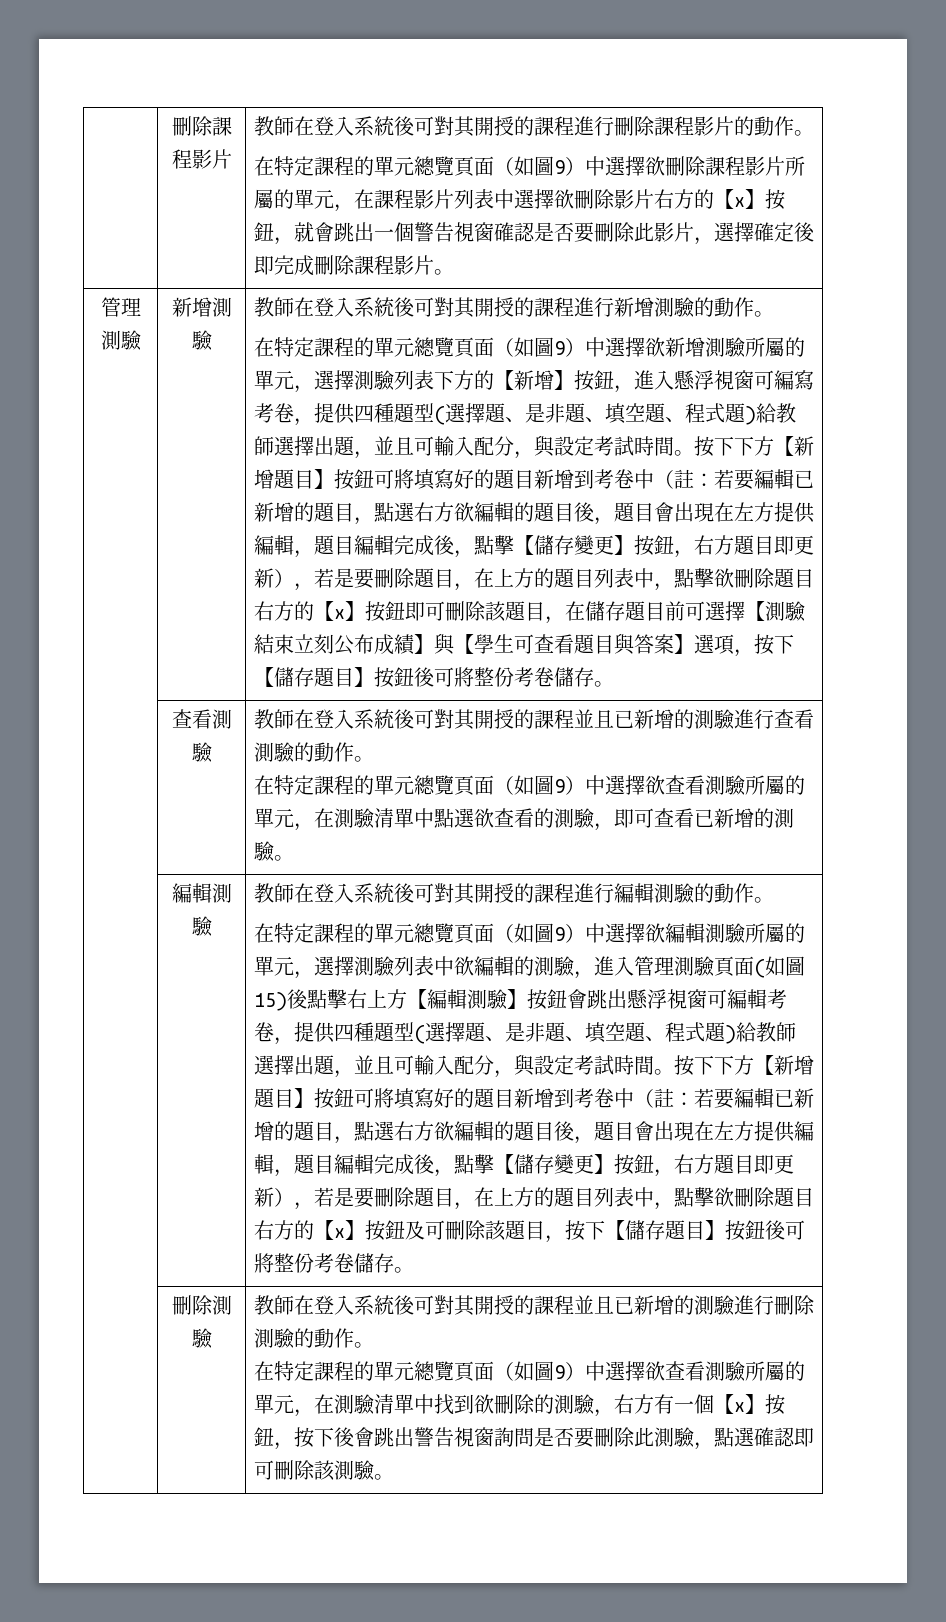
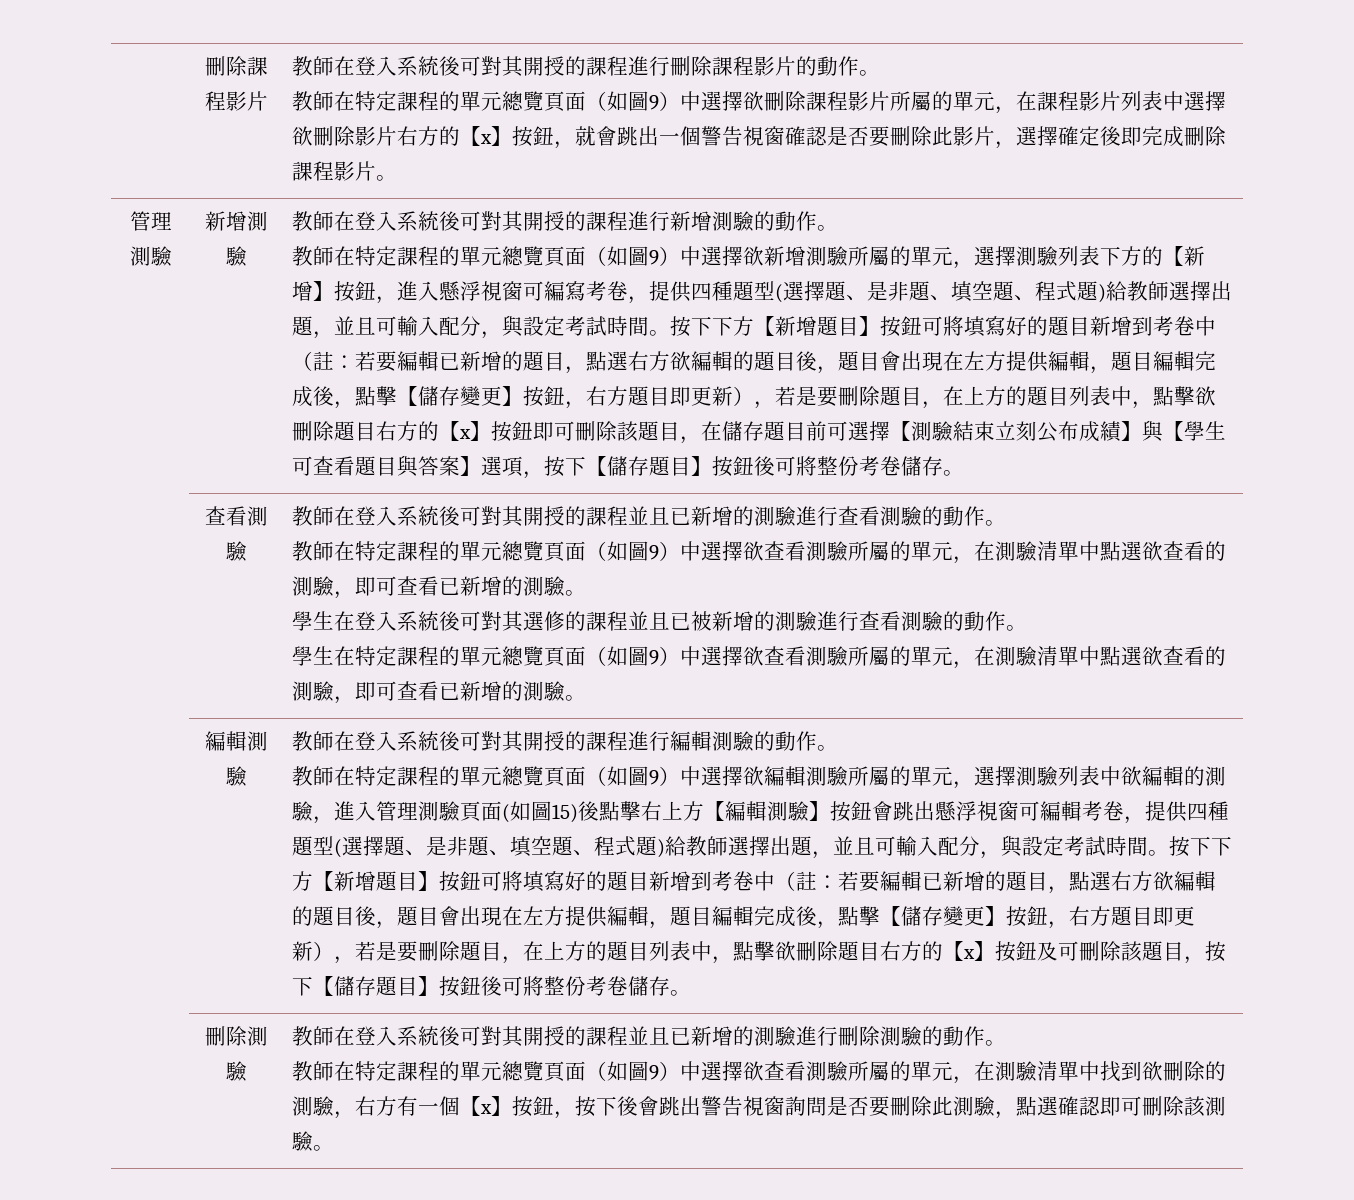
- 在特定課程的單元總覽頁面（如圖9）中選擇欲刪除課程影片所屬的單元，在課程影片列表中選擇欲刪除影片右方的【x】按鈕，就會跳出一個警告視窗確認是否要刪除此影片，選擇確定後即完成刪除課程影片。
+ 教師在特定課程的單元總覽頁面（如圖9）中選擇欲刪除課程影片所屬的單元，在課程影片列表中選擇欲刪除影片右方的【x】按鈕，就會跳出一個警告視窗確認是否要刪除此影片，選擇確定後即完成刪除課程影片。
- 在特定課程的單元總覽頁面（如圖9）中選擇欲新增測驗所屬的單元，選擇測驗列表下方的【新增】按鈕，進入懸浮視窗可編寫考卷，提供四種題型(選擇題、是非題、填空題、程式題)給教師選擇出題，並且可輸入配分，與設定考試時間。
+ 教師在特定課程的單元總覽頁面（如圖9）中選擇欲新增測驗所屬的單元，選擇測驗列表下方的【新增】按鈕，進入懸浮視窗可編寫考卷，提供四種題型(選擇題、是非題、填空題、程式題)給教師選擇出題，並且可輸入配分，與設定考試時間。
- 在特定課程的單元總覽頁面（如圖9）中選擇欲查看測驗所屬的單元，在測驗清單中點選欲查看的測驗，即可查看已新增的測驗。
+ 教師在特定課程的單元總覽頁面（如圖9）中選擇欲查看測驗所屬的單元，在測驗清單中點選欲查看的測驗，即可查看已新增的測驗。
+ 學生在登入系統後可對其選修的課程並且已被新增的測驗進行查看測驗的動作。
+ 學生在特定課程的單元總覽頁面（如圖9）中選擇欲查看測驗所屬的單元，在測驗清單中點選欲查看的測驗，即可查看已新增的測驗。
- 在特定課程的單元總覽頁面（如圖9）中選擇欲編輯測驗所屬的單元，選擇測驗列表中欲編輯的測驗，進入管理測驗頁面(如圖15)後點擊右上方【編輯測驗】按鈕會跳出懸浮視窗可編輯考卷，提供四種題型(選擇題、是非題、填空題、程式題)給教師選擇出題，並且可輸入配分，與設定考試時間。
+ 教師在特定課程的單元總覽頁面（如圖9）中選擇欲編輯測驗所屬的單元，選擇測驗列表中欲編輯的測驗，進入管理測驗頁面(如圖15)後點擊右上方【編輯測驗】按鈕會跳出懸浮視窗可編輯考卷，提供四種題型(選擇題、是非題、填空題、程式題)給教師選擇出題，並且可輸入配分，與設定考試時間。
- 在特定課程的單元總覽頁面（如圖9）中選擇欲查看測驗所屬的單元，在測驗清單中找到欲刪除的測驗，右方有一個【x】按鈕，按下後會跳出警告視窗詢問是否要刪除此測驗，點選確認即可刪除該測驗。
+ 教師在特定課程的單元總覽頁面（如圖9）中選擇欲查看測驗所屬的單元，在測驗清單中找到欲刪除的測驗，右方有一個【x】按鈕，按下後會跳出警告視窗詢問是否要刪除此測驗，點選確認即可刪除該測驗。

